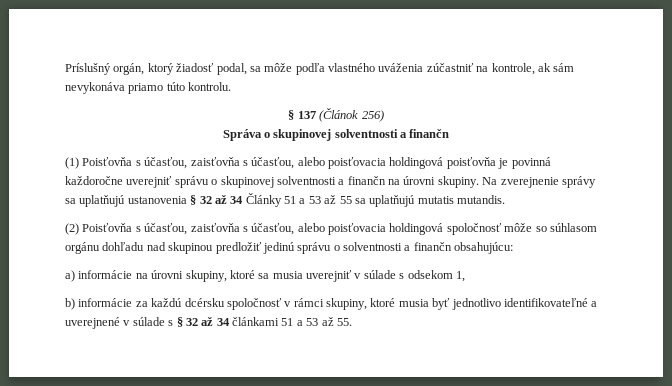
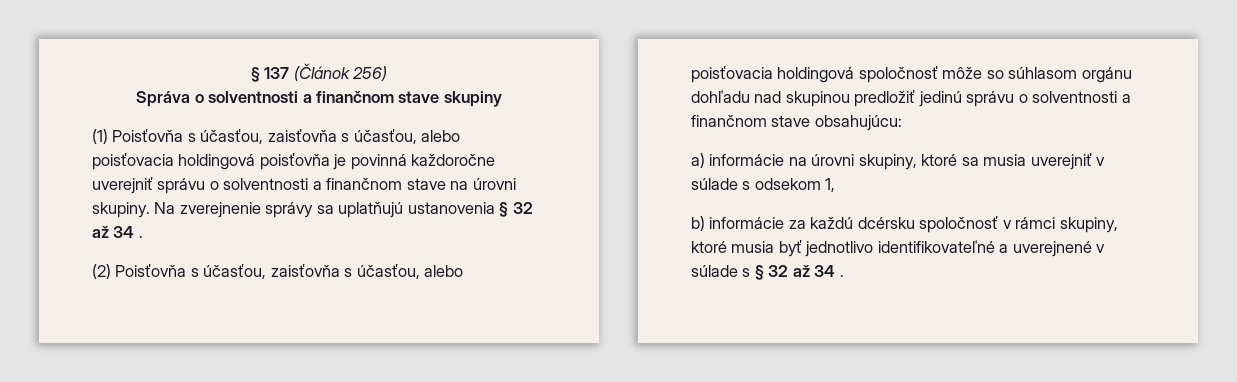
- Príslušný orgán, ktorý žiadosť podal, sa môže podľa vlastného uváženia zúčastniť na kontrole, ak sám nevykonáva priamo túto kontrolu.
- Správa o skupinovej solventnosti a finančn
+ Správa o solventnosti a finančnom stave skupiny
- (1) Poisťovňa s účasťou, zaisťovňa s účasťou, alebo poisťovacia holdingová poisťovňa je povinná každoročne uverejniť správu o skupinovej solventnosti a finančn na úrovni skupiny.
+ (1) Poisťovňa s účasťou, zaisťovňa s účasťou, alebo poisťovacia holdingová poisťovňa je povinná každoročne uverejniť správu o solventnosti a finančnom stave na úrovni skupiny.
- Na zverejnenie správy sa uplatňujú ustanovenia § 32 až 34 Články 51 a 53 až 55 sa uplatňujú mutatis mutandis.
+ Na zverejnenie správy sa uplatňujú ustanovenia § 32 až 34 .
- (2) Poisťovňa s účasťou, zaisťovňa s účasťou, alebo poisťovacia holdingová spoločnosť môže so súhlasom orgánu dohľadu nad skupinou predložiť jedinú správu o solventnosti a finančn obsahujúcu:
+ (2) Poisťovňa s účasťou, zaisťovňa s účasťou, alebo poisťovacia holdingová spoločnosť môže so súhlasom orgánu dohľadu nad skupinou predložiť jedinú správu o solventnosti a finančnom stave obsahujúcu:
- b) informácie za každú dcérsku spoločnosť v rámci skupiny, ktoré musia byť jednotlivo identifikovateľné a uverejnené v súlade s § 32 až 34 článkami 51 a 53 až 55.
+ b) informácie za každú dcérsku spoločnosť v rámci skupiny, ktoré musia byť jednotlivo identifikovateľné a uverejnené v súlade s § 32 až 34 .

